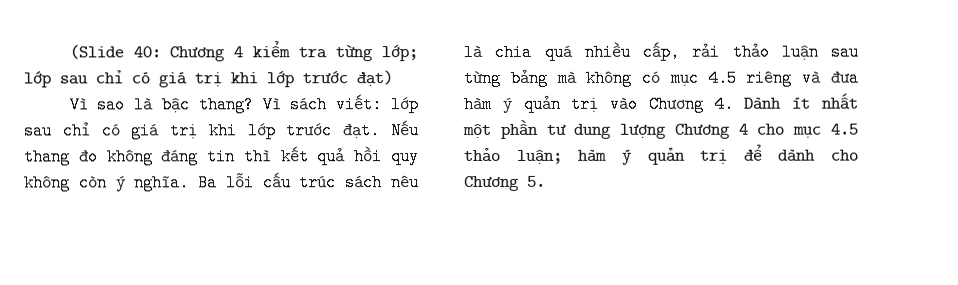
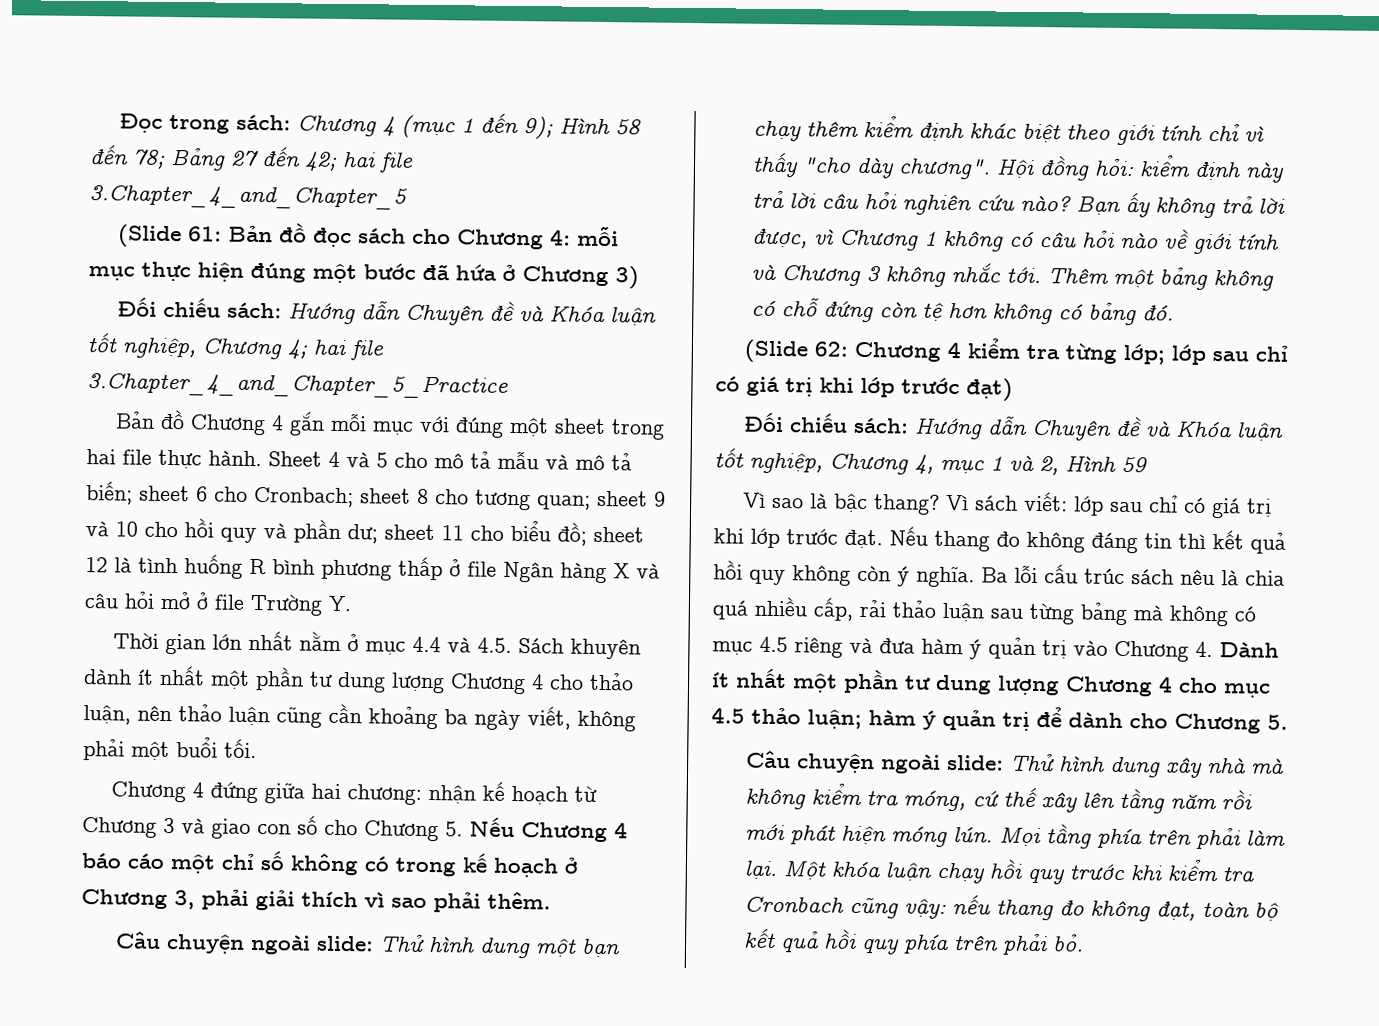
- (Slide 40: Chương 4 kiểm tra từng lớp; lớp sau chỉ có giá trị khi lớp trước đạt)
+ Đọc trong sách: Chương 4 (mục 1 đến 9); Hình 58 đến 78; Bảng 27 đến 42; hai file 3.Chapter_4_and_Chapter_5
+ (Slide 61: Bản đồ đọc sách cho Chương 4: mỗi mục thực hiện đúng một bước đã hứa ở Chương 3)
+ Đối chiếu sách: Hướng dẫn Chuyên đề và Khóa luận tốt nghiệp, Chương 4; hai file 3.Chapter_4_and_Chapter_5_Practice
+ Bản đồ Chương 4 gắn mỗi mục với đúng một sheet trong hai file thực hành. Sheet 4 và 5 cho mô tả mẫu và mô tả biến; sheet 6 cho Cronbach; sheet 8 cho tương quan; sheet 9 và 10 cho hồi quy và phần dư; sheet 11 cho biểu đồ; sheet 12 là tình huống R bình phương thấp ở file Ngân hàng X và câu hỏi mở ở file Trường Y.
+ Thời gian lớn nhất nằm ở mục 4.4 và 4.5. Sách khuyên dành ít nhất một phần tư dung lượng Chương 4 cho thảo luận, nên thảo luận cũng cần khoảng ba ngày viết, không phải một buổi tối.
+ Chương 4 đứng giữa hai chương: nhận kế hoạch từ Chương 3 và giao con số cho Chương 5. Nếu Chương 4 báo cáo một chỉ số không có trong kế hoạch ở Chương 3, phải giải thích vì sao phải thêm.
+ Câu chuyện ngoài slide: Thử hình dung một bạn chạy thêm kiểm định khác biệt theo giới tính chỉ vì thấy "cho dày chương". Hội đồng hỏi: kiểm định này trả lời câu hỏi nghiên cứu nào? Bạn ấy không trả lời được, vì Chương 1 không có câu hỏi nào về giới tính và Chương 3 không nhắc tới. Thêm một bảng không có chỗ đứng còn tệ hơn không có bảng đó.
+ (Slide 62: Chương 4 kiểm tra từng lớp; lớp sau chỉ có giá trị khi lớp trước đạt)
+ Đối chiếu sách: Hướng dẫn Chuyên đề và Khóa luận tốt nghiệp, Chương 4, mục 1 và 2, Hình 59
+ Câu chuyện ngoài slide: Thử hình dung xây nhà mà không kiểm tra móng, cứ thế xây lên tầng năm rồi mới phát hiện móng lún. Mọi tầng phía trên phải làm lại. Một khóa luận chạy hồi quy trước khi kiểm tra Cronbach cũng vậy: nếu thang đo không đạt, toàn bộ kết quả hồi quy phía trên phải bỏ.

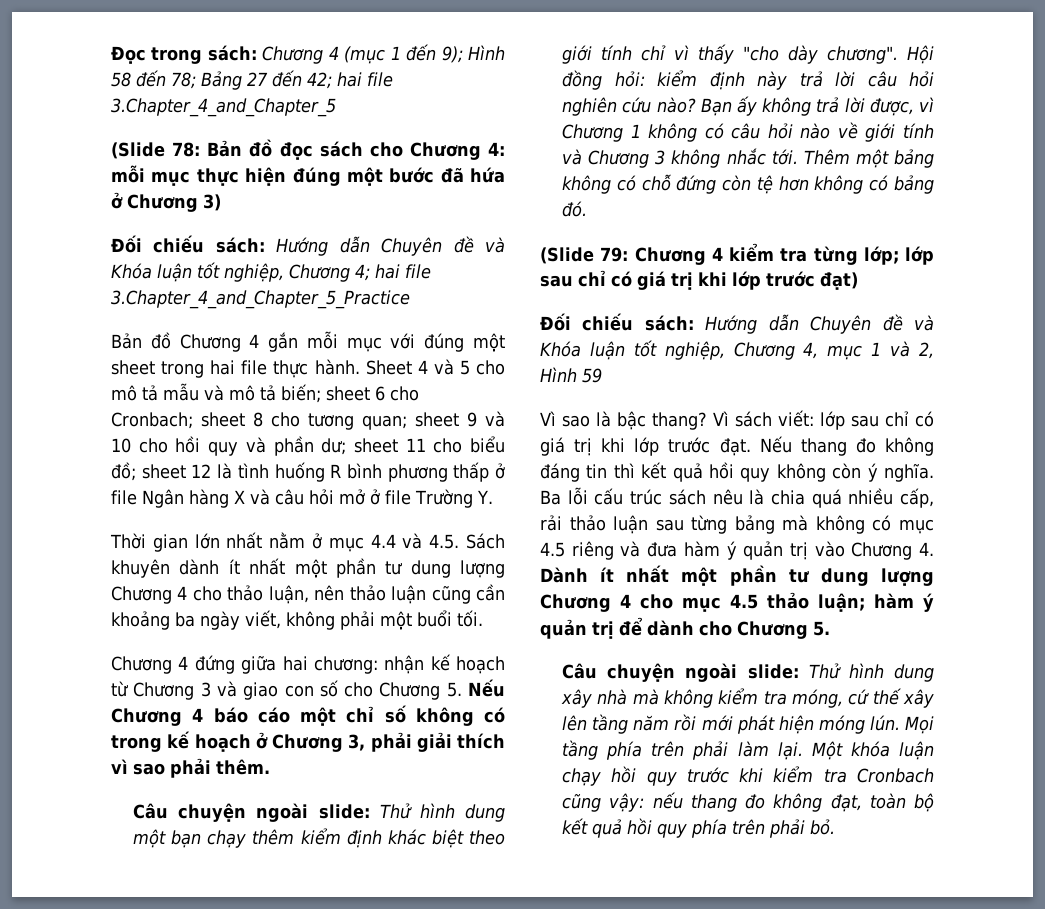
- (Slide 61: Bản đồ đọc sách cho Chương 4: mỗi mục thực hiện đúng một bước đã hứa ở Chương 3)
+ (Slide 78: Bản đồ đọc sách cho Chương 4: mỗi mục thực hiện đúng một bước đã hứa ở Chương 3)
- (Slide 62: Chương 4 kiểm tra từng lớp; lớp sau chỉ có giá trị khi lớp trước đạt)
+ (Slide 79: Chương 4 kiểm tra từng lớp; lớp sau chỉ có giá trị khi lớp trước đạt)

